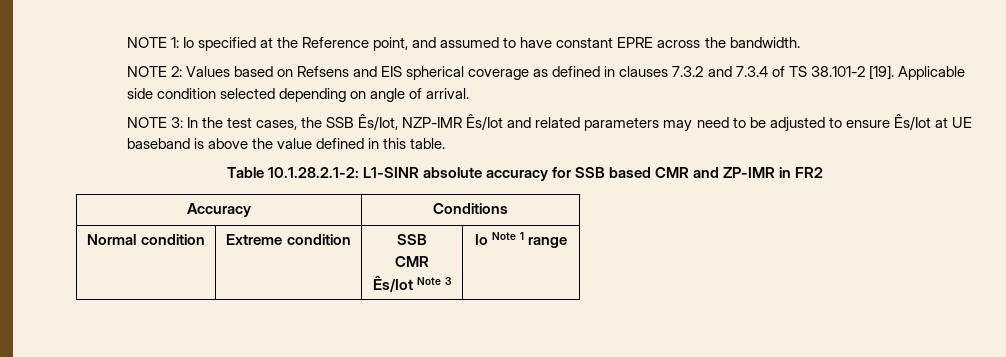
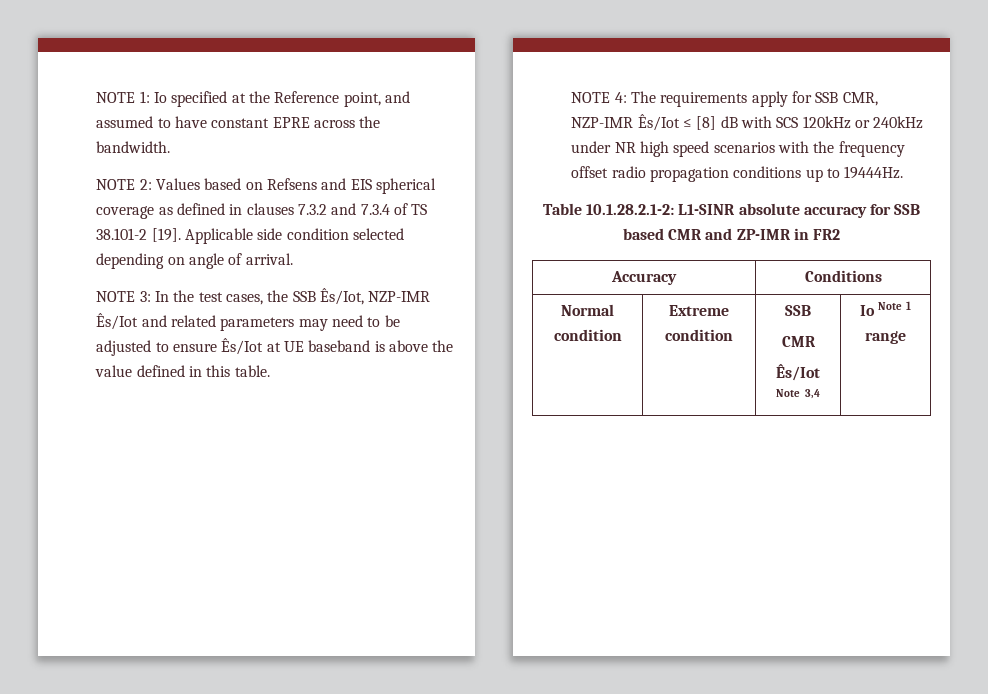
+ NOTE 4: The requirements apply for SSB CMR, NZP-IMR Ês/Iot ≤ [8] dB with SCS 120kHz or 240kHz under NR high speed scenarios with the frequency offset radio propagation conditions up to 19444Hz.
  Normal condition | Extreme condition | SSB
  CMR
- Ês/Iot Note 3 | Io Note 1 range
+ Ês/Iot Note 3,4 | Io Note 1 range

